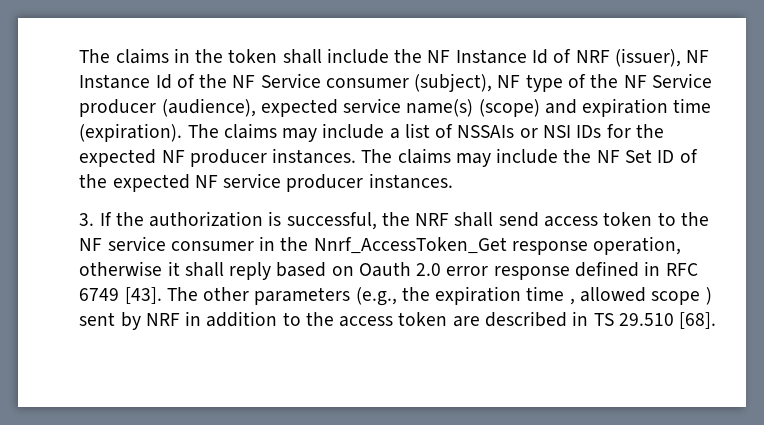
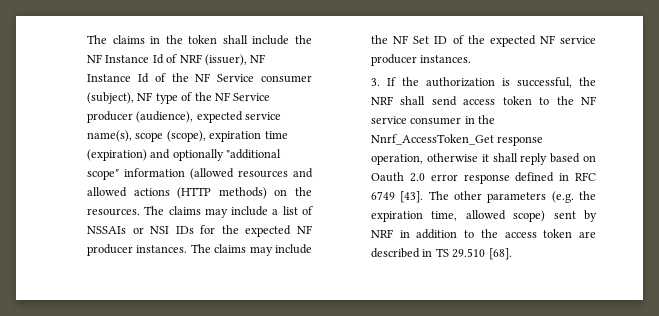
- The claims in the token shall include the NF Instance Id of NRF (issuer), NF Instance Id of the NF Service consumer (subject), NF type of the NF Service producer (audience), expected service name(s) (scope) and expiration time (expiration).
+ The claims in the token shall include the NF Instance Id of NRF (issuer), NF Instance Id of the NF Service consumer (subject), NF type of the NF Service producer (audience), expected service name(s), scope (scope), expiration time (expiration) and optionally "additional scope" information (allowed resources and allowed actions (HTTP methods) on the resources.
- The other parameters (e.g., the expiration time , allowed scope ) sent by NRF in addition to the access token are described in TS 29.510 [68].
+ The other parameters (e.g. the expiration time, allowed scope) sent by NRF in addition to the access token are described in TS 29.510 [68].

